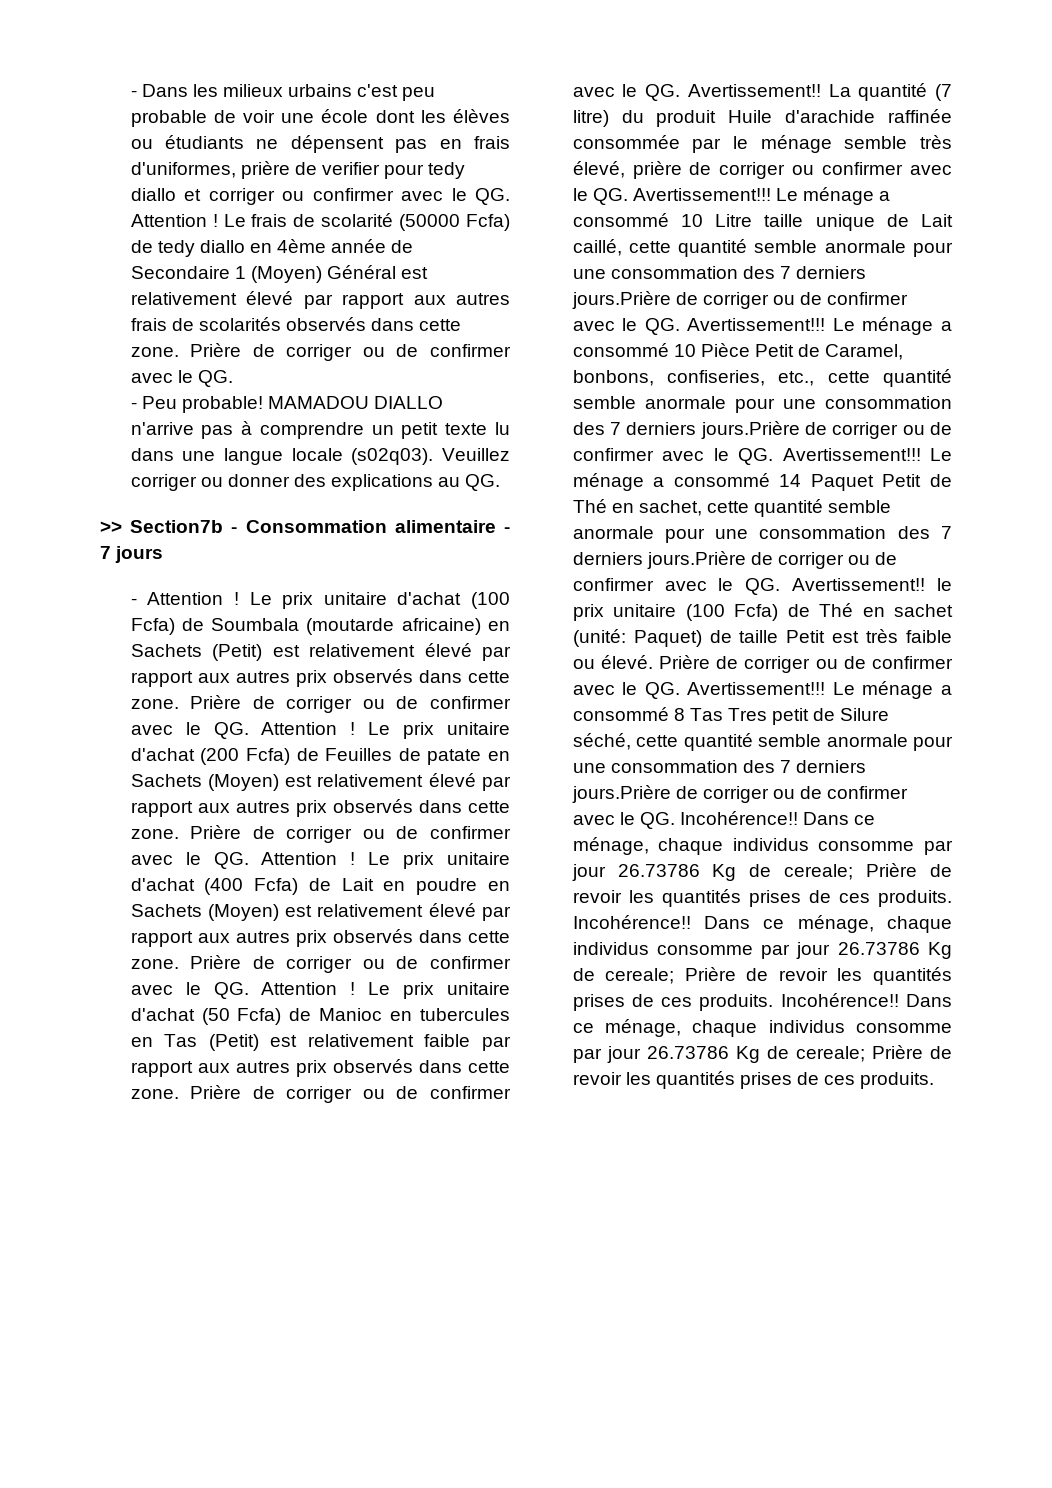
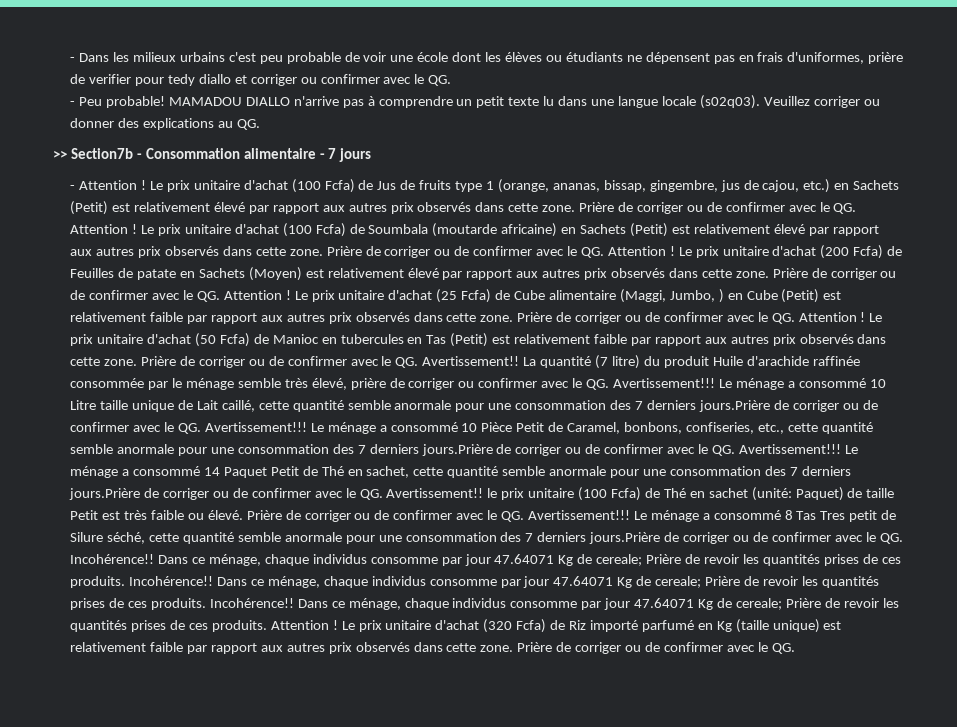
- - Dans les milieux urbains c'est peu probable de voir une école dont les élèves ou étudiants ne dépensent pas en frais d'uniformes, prière de verifier pour tedy diallo et corriger ou confirmer avec le QG. Attention ! Le frais de scolarité (50000 Fcfa) de tedy diallo en 4ème année de Secondaire 1 (Moyen) Général est relativement élevé par rapport aux autres frais de scolarités observés dans cette zone. Prière de corriger ou de confirmer avec le QG.
+ - Dans les milieux urbains c'est peu probable de voir une école dont les élèves ou étudiants ne dépensent pas en frais d'uniformes, prière de verifier pour tedy diallo et corriger ou confirmer avec le QG.
- Le prix unitaire d'achat (100 Fcfa) de Soumbala (moutarde africaine) en Sachets (Petit) est relativement élevé par rapport aux autres prix observés dans cette zone.
+ Le prix unitaire d'achat (100 Fcfa) de Jus de fruits type 1 (orange, ananas, bissap, gingembre, jus de cajou, etc.) en Sachets (Petit) est relativement élevé par rapport aux autres prix observés dans cette zone. Prière de corriger ou de confirmer avec le QG. Attention ! Le prix unitaire d'achat (100 Fcfa) de Soumbala (moutarde africaine) en Sachets (Petit) est relativement élevé par rapport aux autres prix observés dans cette zone.
- Le prix unitaire d'achat (400 Fcfa) de Lait en poudre en Sachets (Moyen) est relativement élevé par rapport aux autres prix observés dans cette zone.
+ Le prix unitaire d'achat (25 Fcfa) de Cube alimentaire (Maggi, Jumbo, ) en Cube (Petit) est relativement faible par rapport aux autres prix observés dans cette zone.
- Le ménage a consommé 8 Tas Tres petit de Silure séché, cette quantité semble anormale pour une consommation des 7 derniers jours.Prière de corriger ou de confirmer avec le QG. Incohérence!! Dans ce ménage, chaque individus consomme par jour 26.73786 Kg de cereale; Prière de revoir les quantités prises de ces produits. Incohérence!! Dans ce ménage, chaque individus consomme par jour 26.73786 Kg de cereale; Prière de revoir les quantités prises de ces produits. Incohérence!! Dans ce ménage, chaque individus consomme par jour 26.73786 Kg de cereale; Prière de revoir les quantités prises de ces produits.
+ Le ménage a consommé 8 Tas Tres petit de Silure séché, cette quantité semble anormale pour une consommation des 7 derniers jours.Prière de corriger ou de confirmer avec le QG. Incohérence!! Dans ce ménage, chaque individus consomme par jour 47.64071 Kg de cereale; Prière de revoir les quantités prises de ces produits. Incohérence!! Dans ce ménage, chaque individus consomme par jour 47.64071 Kg de cereale; Prière de revoir les quantités prises de ces produits. Incohérence!! Dans ce ménage, chaque individus consomme par jour 47.64071 Kg de cereale; Prière de revoir les quantités prises de ces produits.
+ Attention ! Le prix unitaire d'achat (320 Fcfa) de Riz importé parfumé en Kg (taille unique) est relativement faible par rapport aux autres prix observés dans cette zone. Prière de corriger ou de confirmer avec le QG.

